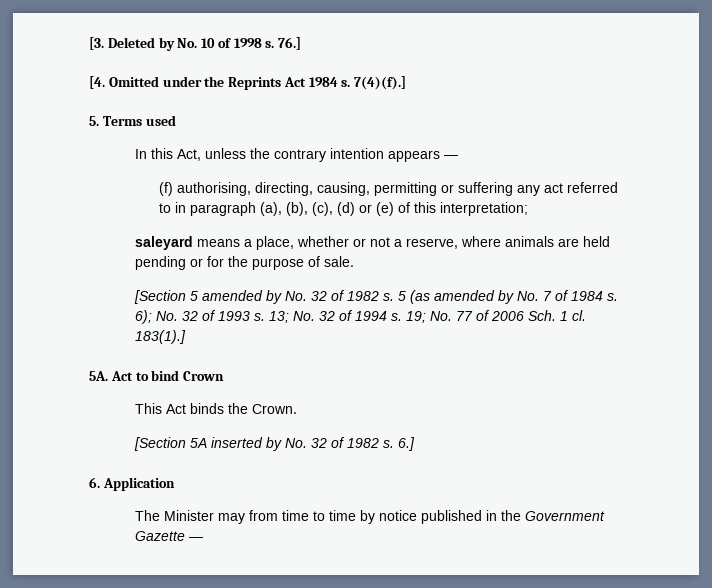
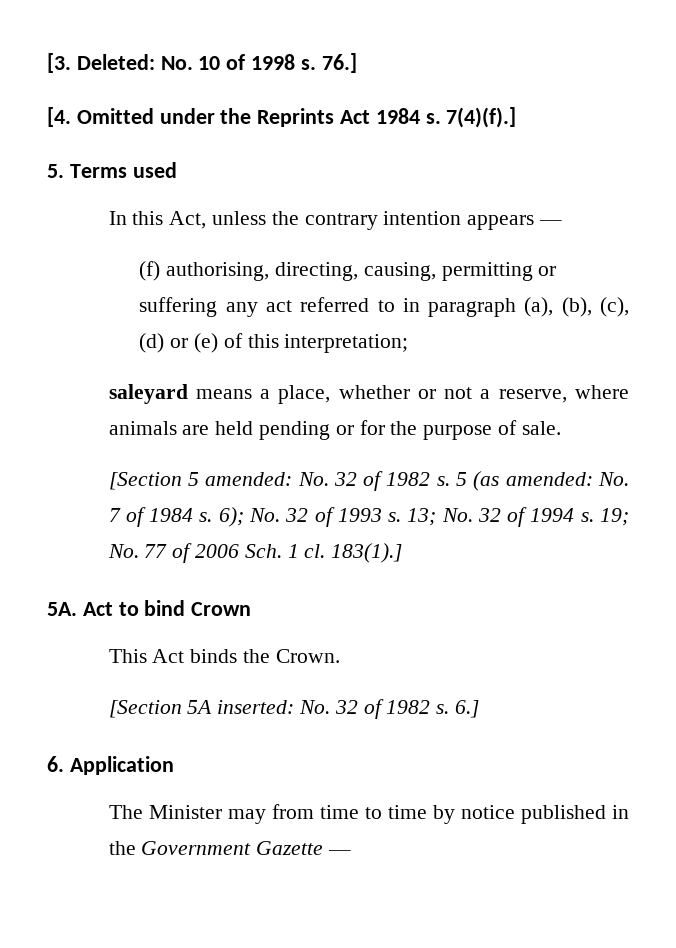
- [3. Deleted by No. 10 of 1998 s.
+ [3. Deleted: No. 10 of 1998 s.
- [Section 5 amended by No. 32 of 1982 s.
+ [Section 5 amended: No. 32 of 1982 s.
- 5 (as amended by No. 7 of 1984 s.
+ 5 (as amended: No. 7 of 1984 s.
- [Section 5A inserted by No. 32 of 1982 s.
+ [Section 5A inserted: No. 32 of 1982 s.

